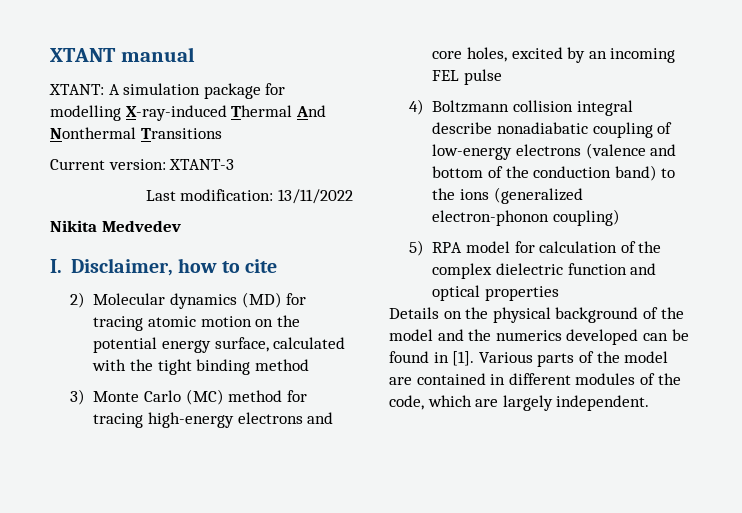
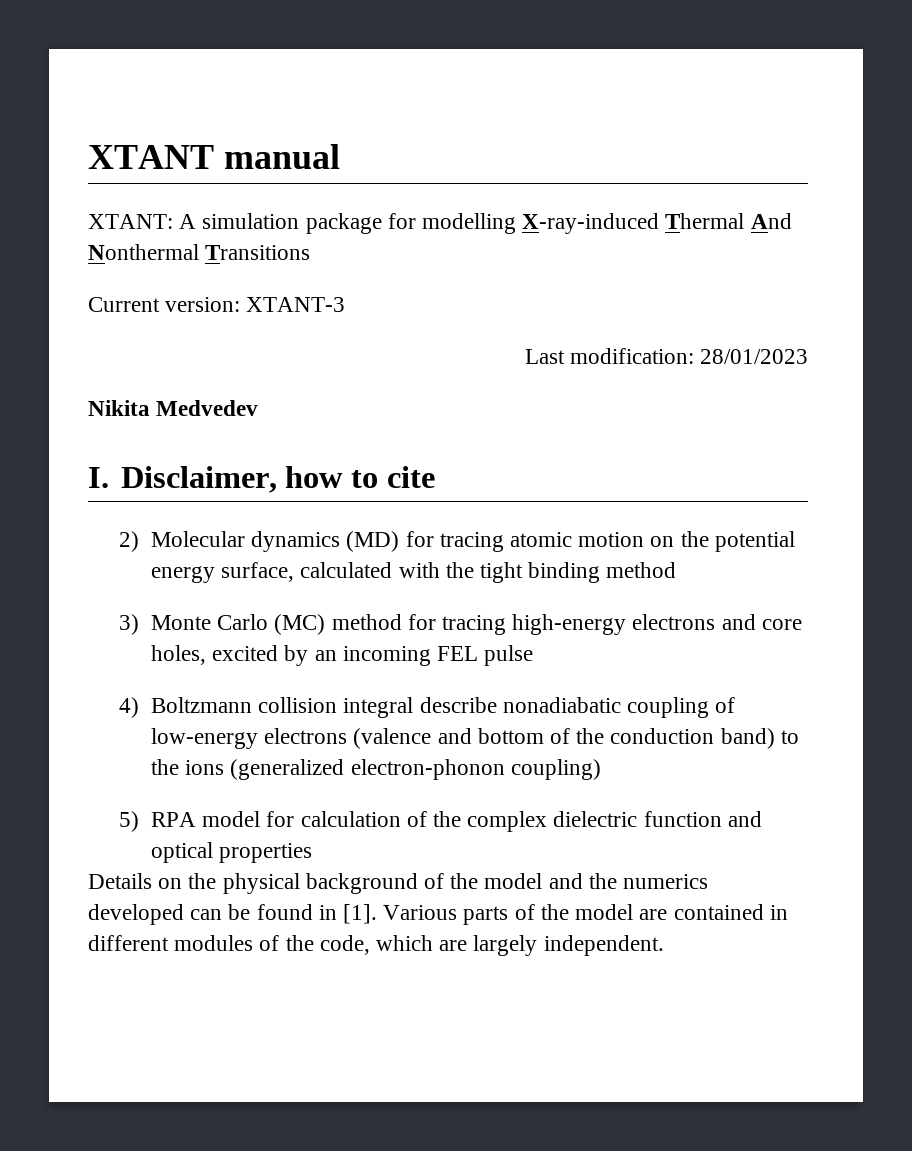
- Last modification: 13/11/2022
+ Last modification: 28/01/2023

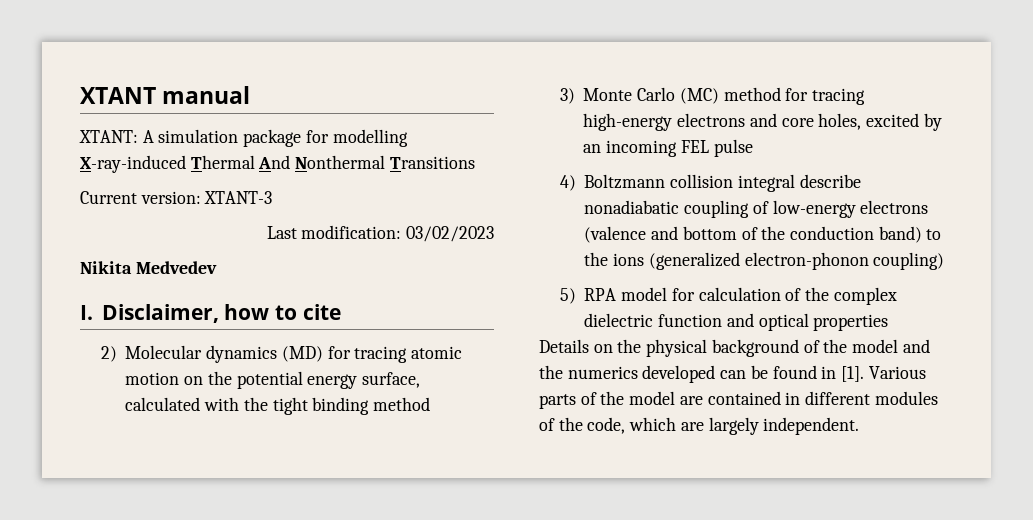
- Last modification: 28/01/2023
+ Last modification: 03/02/2023

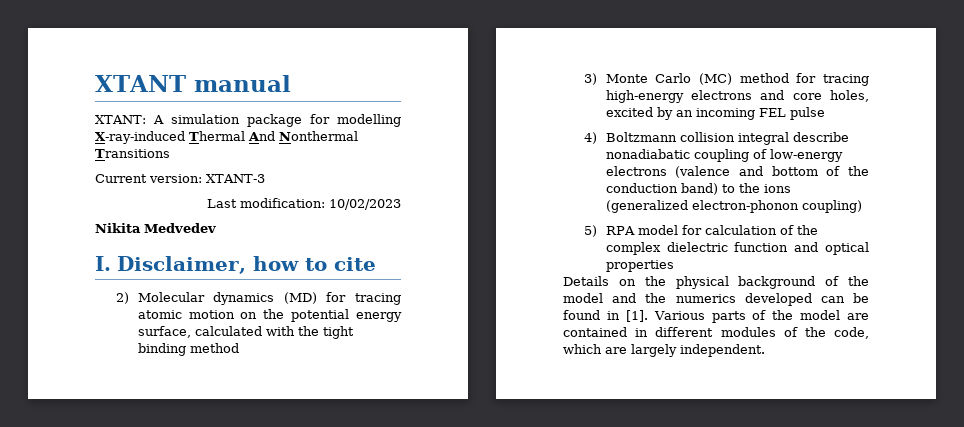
- Last modification: 03/02/2023
+ Last modification: 10/02/2023

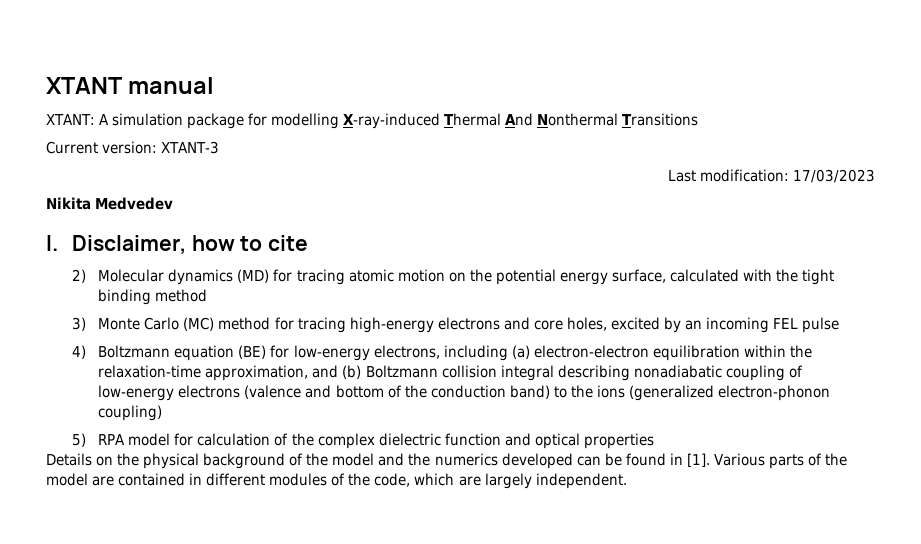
- Last modification: 10/02/2023
+ Last modification: 17/03/2023
- 4) Boltzmann collision integral describe nonadiabatic coupling of low-energy electrons (valence and bottom of the conduction band) to the ions (generalized electron-phonon coupling)
+ 4) Boltzmann equation (BE) for low-energy electrons, including (a) electron-electron equilibration within the relaxation-time approximation, and (b) Boltzmann collision integral describing nonadiabatic coupling of low-energy electrons (valence and bottom of the conduction band) to the ions (generalized electron-phonon coupling)

